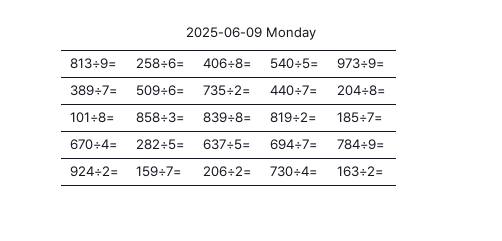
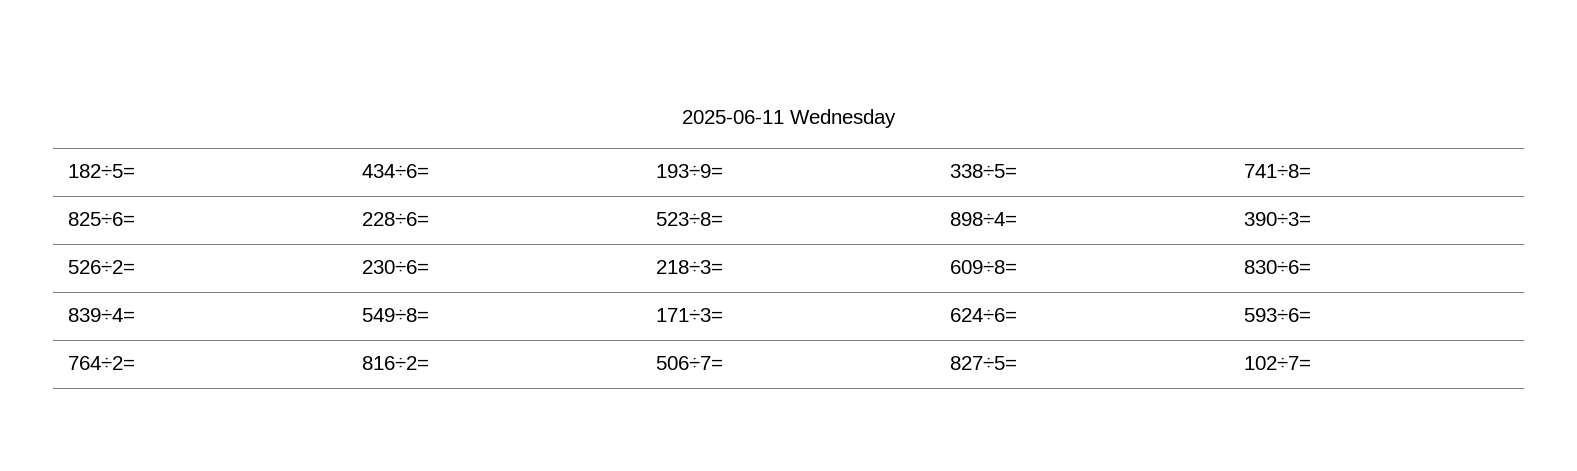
- 2025-06-09 Monday
- 813÷9= | 258÷6= | 406÷8= | 540÷5= | 973÷9=
- 389÷7= | 509÷6= | 735÷2= | 440÷7= | 204÷8=
- 101÷8= | 858÷3= | 839÷8= | 819÷2= | 185÷7=
- 670÷4= | 282÷5= | 637÷5= | 694÷7= | 784÷9=
- 924÷2= | 159÷7= | 206÷2= | 730÷4= | 163÷2=
+ 2025-06-11 Wednesday
+ 182÷5= | 434÷6= | 193÷9= | 338÷5= | 741÷8=
+ 825÷6= | 228÷6= | 523÷8= | 898÷4= | 390÷3=
+ 526÷2= | 230÷6= | 218÷3= | 609÷8= | 830÷6=
+ 839÷4= | 549÷8= | 171÷3= | 624÷6= | 593÷6=
+ 764÷2= | 816÷2= | 506÷7= | 827÷5= | 102÷7=

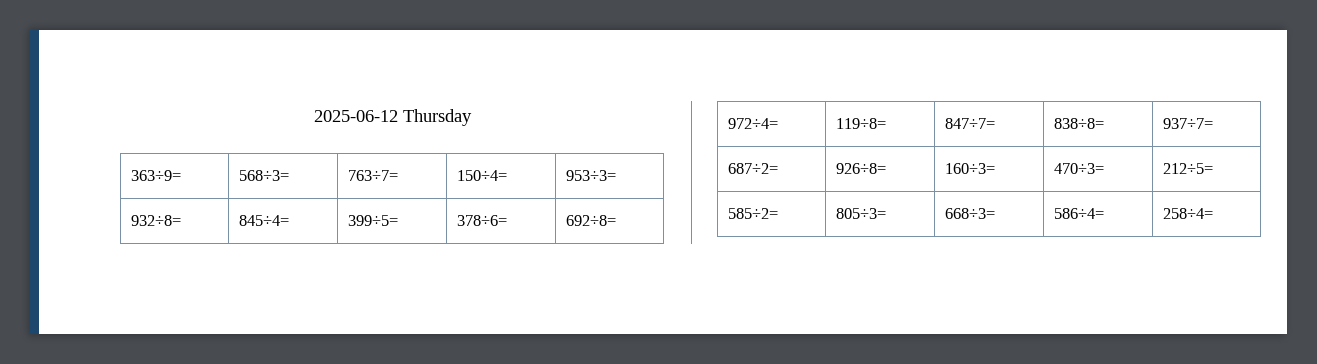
- 2025-06-11 Wednesday
- 182÷5= | 434÷6= | 193÷9= | 338÷5= | 741÷8=
- 825÷6= | 228÷6= | 523÷8= | 898÷4= | 390÷3=
- 526÷2= | 230÷6= | 218÷3= | 609÷8= | 830÷6=
- 839÷4= | 549÷8= | 171÷3= | 624÷6= | 593÷6=
- 764÷2= | 816÷2= | 506÷7= | 827÷5= | 102÷7=
+ 2025-06-12 Thursday
+ 363÷9= | 568÷3= | 763÷7= | 150÷4= | 953÷3=
+ 932÷8= | 845÷4= | 399÷5= | 378÷6= | 692÷8=
+ 972÷4= | 119÷8= | 847÷7= | 838÷8= | 937÷7=
+ 687÷2= | 926÷8= | 160÷3= | 470÷3= | 212÷5=
+ 585÷2= | 805÷3= | 668÷3= | 586÷4= | 258÷4=

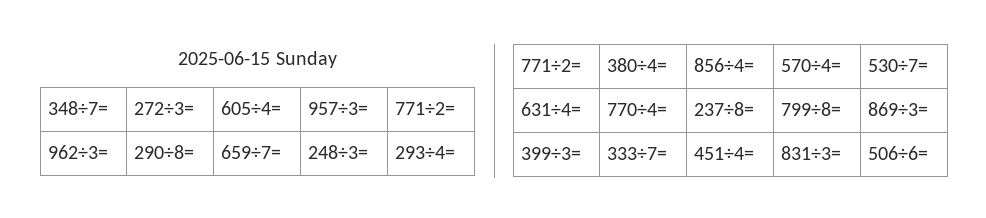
- 2025-06-12 Thursday
- 363÷9= | 568÷3= | 763÷7= | 150÷4= | 953÷3=
- 932÷8= | 845÷4= | 399÷5= | 378÷6= | 692÷8=
- 972÷4= | 119÷8= | 847÷7= | 838÷8= | 937÷7=
- 687÷2= | 926÷8= | 160÷3= | 470÷3= | 212÷5=
- 585÷2= | 805÷3= | 668÷3= | 586÷4= | 258÷4=
+ 2025-06-15 Sunday
+ 348÷7= | 272÷3= | 605÷4= | 957÷3= | 771÷2=
+ 962÷3= | 290÷8= | 659÷7= | 248÷3= | 293÷4=
+ 771÷2= | 380÷4= | 856÷4= | 570÷4= | 530÷7=
+ 631÷4= | 770÷4= | 237÷8= | 799÷8= | 869÷3=
+ 399÷3= | 333÷7= | 451÷4= | 831÷3= | 506÷6=

